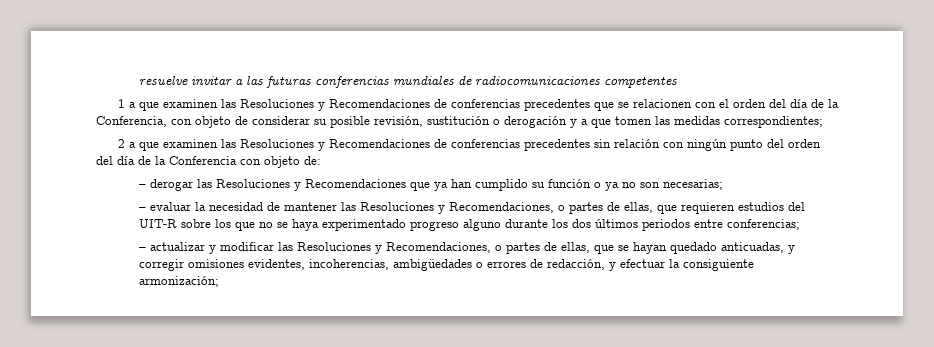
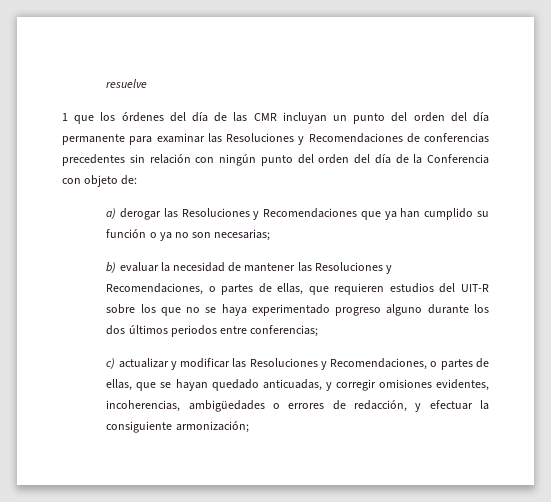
- resuelve invitar a las futuras conferencias mundiales de radiocomunicaciones competentes
- 1 a que examinen las Resoluciones y Recomendaciones de conferencias precedentes que se relacionen con el orden del día de la Conferencia, con objeto de considerar su posible revisión, sustitución o derogación y a que tomen las medidas correspondientes;
- 2 a que examinen las Resoluciones y Recomendaciones de conferencias precedentes sin relación con ningún punto del orden del día de la Conferencia con objeto de:
+ resuelve
+ 1 que los órdenes del día de las CMR incluyan un punto del orden del día permanente para examinar las Resoluciones y Recomendaciones de conferencias precedentes sin relación con ningún punto del orden del día de la Conferencia con objeto de:
- – derogar las Resoluciones y Recomendaciones que ya han cumplido su función o ya no son necesarias;
+ a) derogar las Resoluciones y Recomendaciones que ya han cumplido su función o ya no son necesarias;
- – evaluar la necesidad de mantener las Resoluciones y Recomendaciones, o partes de ellas, que requieren estudios del UIT-R sobre los que no se haya experimentado progreso alguno durante los dos últimos periodos entre conferencias;
+ b) evaluar la necesidad de mantener las Resoluciones y Recomendaciones, o partes de ellas, que requieren estudios del UIT-R sobre los que no se haya experimentado progreso alguno durante los dos últimos periodos entre conferencias;
- – actualizar y modificar las Resoluciones y Recomendaciones, o partes de ellas, que se hayan quedado anticuadas, y corregir omisiones evidentes, incoherencias, ambigüedades o errores de redacción, y efectuar la consiguiente armonización;
+ c) actualizar y modificar las Resoluciones y Recomendaciones, o partes de ellas, que se hayan quedado anticuadas, y corregir omisiones evidentes, incoherencias, ambigüedades o errores de redacción, y efectuar la consiguiente armonización;

